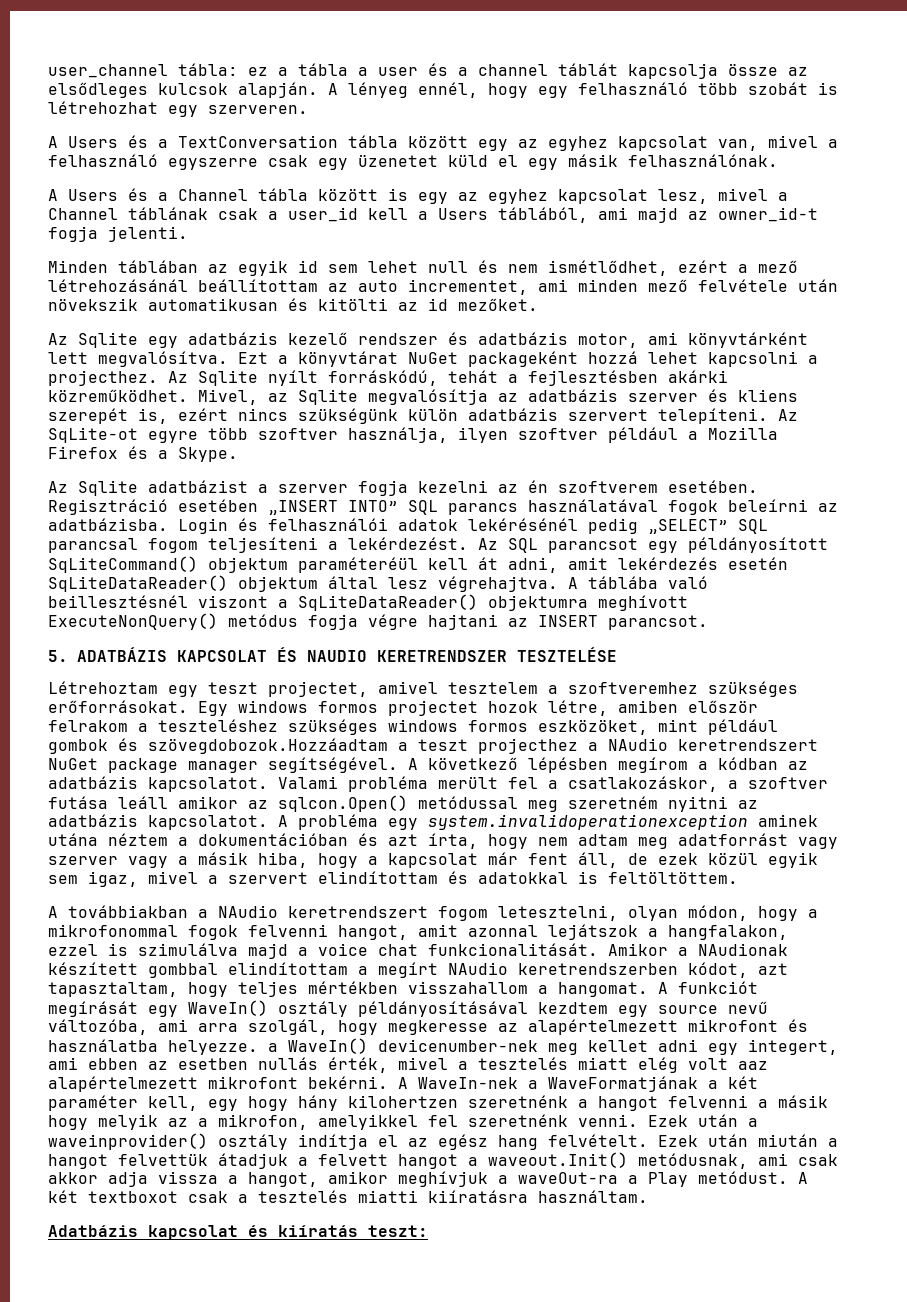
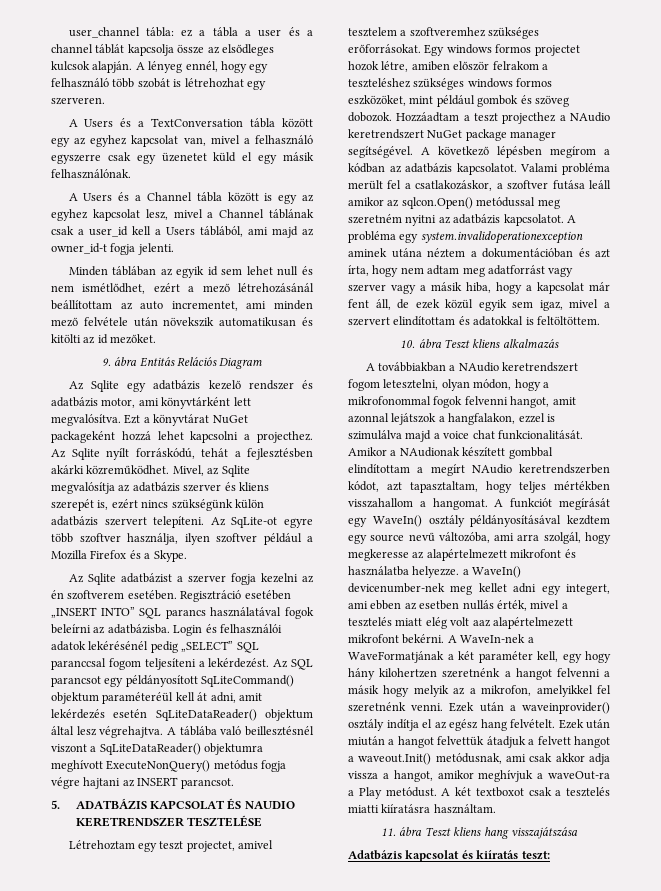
+ 9. ábra Entitás Relációs Diagram
- Login és felhasználói adatok lekérésénél pedig „SELECT” SQL parancsal fogom teljesíteni a lekérdezést.
+ Login és felhasználói adatok lekérésénél pedig „SELECT” SQL paranccsal fogom teljesíteni a lekérdezést.
- Egy windows formos projectet hozok létre, amiben először felrakom a teszteléshez szükséges windows formos eszközöket, mint például gombok és szövegdobozok.Hozzáadtam a teszt projecthez a NAudio keretrendszert NuGet package manager segítségével.
+ Egy windows formos projectet hozok létre, amiben először felrakom a teszteléshez szükséges windows formos eszközöket, mint például gombok és szöveg dobozok. Hozzáadtam a teszt projecthez a NAudio keretrendszert NuGet package manager segítségével.
+ 10. ábra Teszt kliens alkalmazás
+ 11. ábra Teszt kliens hang visszajátszása

